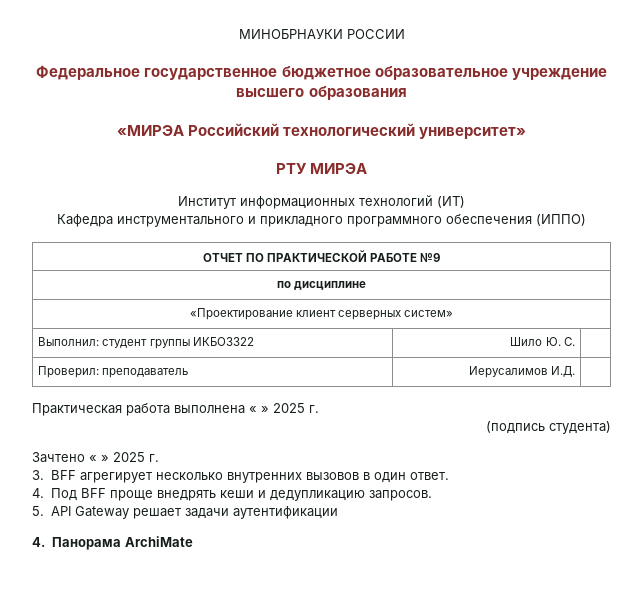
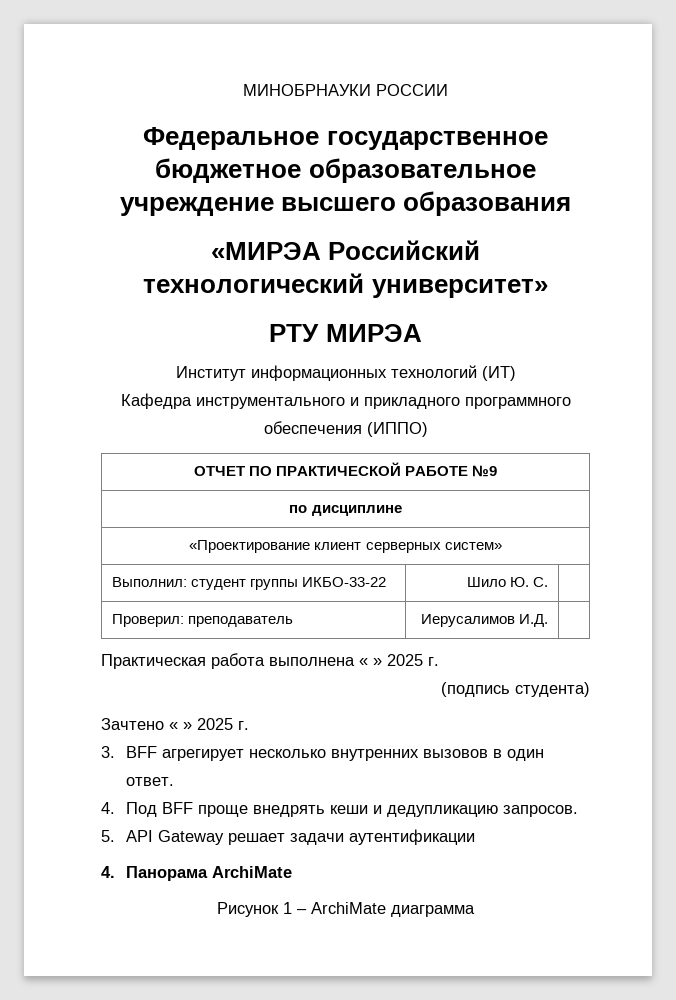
- Выполнил: студент группы ИКБО3322 | Шило Ю. С. |
+ Выполнил: студент группы ИКБО-33-22 | Шило Ю. С. |
+ Рисунок 1 – ArchiMate диаграмма

